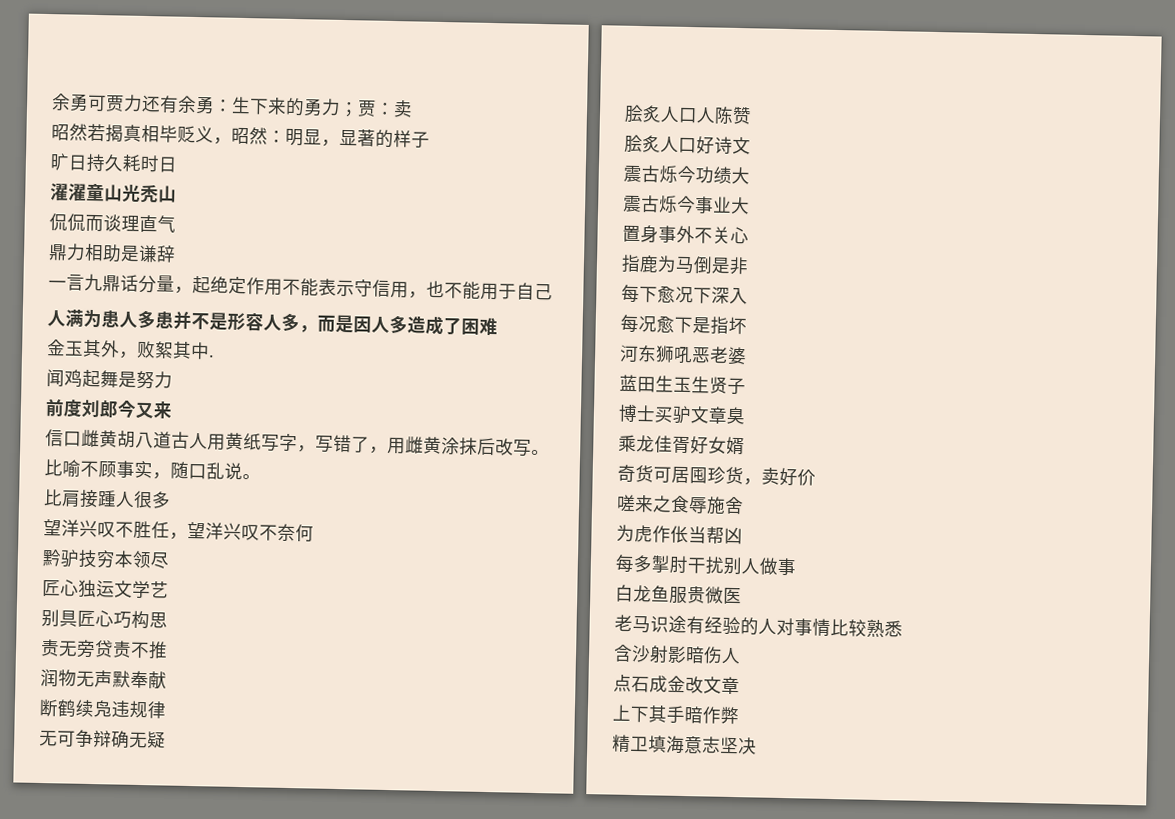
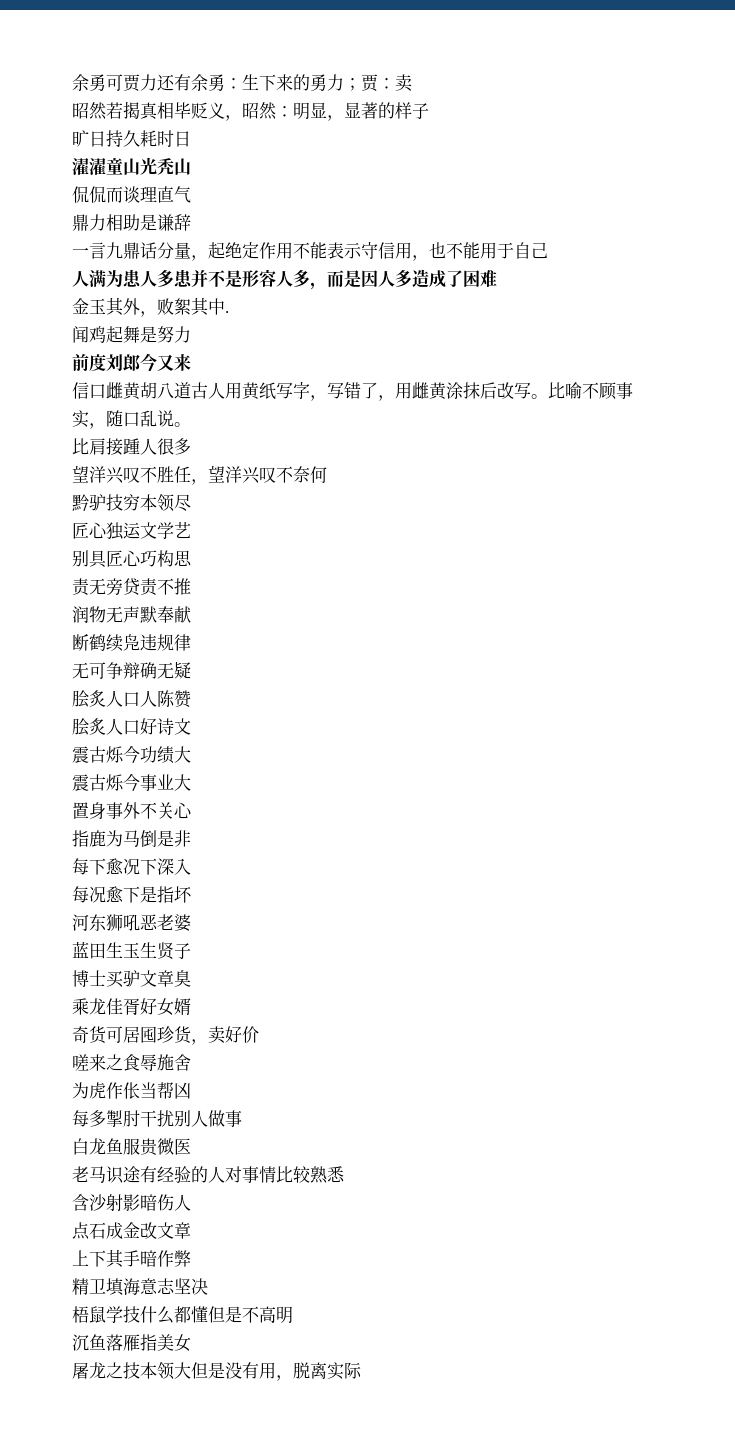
+ 梧鼠学技什么都懂但是不高明
+ 沉鱼落雁指美女
+ 屠龙之技本领大但是没有用，脱离实际

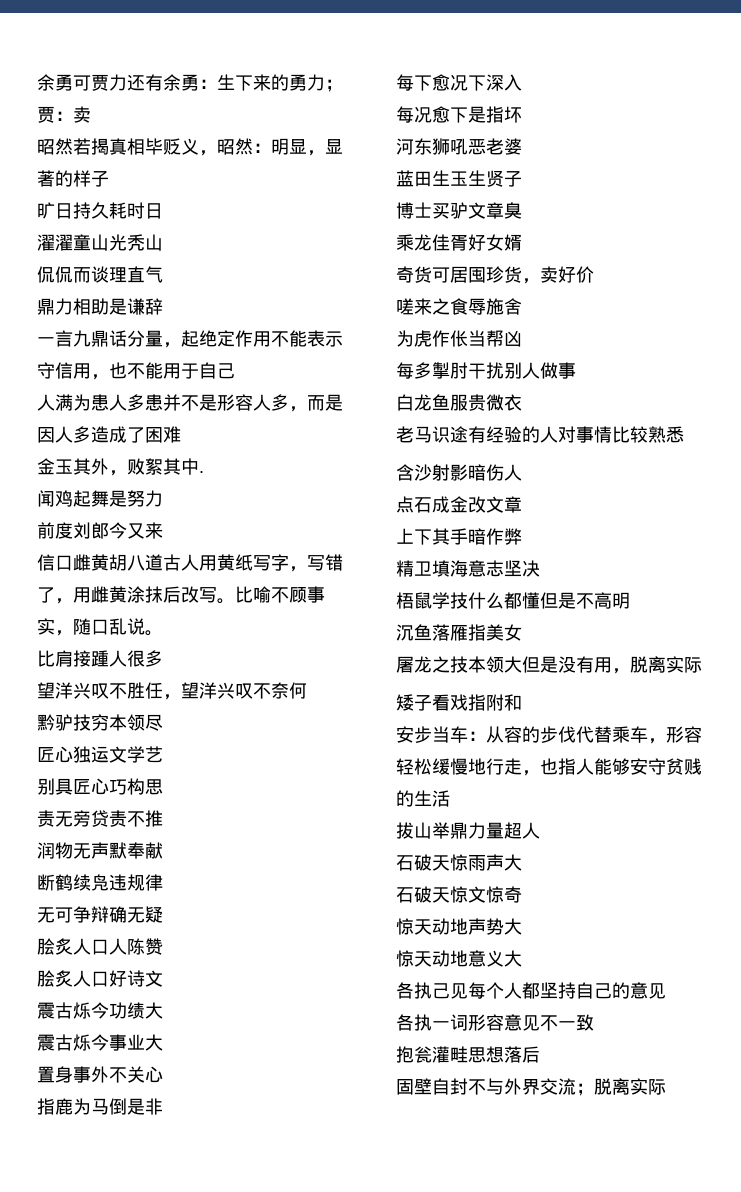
- 白龙鱼服贵微医
+ 白龙鱼服贵微衣
+ 矮子看戏指附和
+ 安步当车：从容的步伐代替乘车，形容轻松缓慢地行走，也指人能够安守贫贱的生活
+ 拔山举鼎力量超人
+ 石破天惊雨声大
+ 石破天惊文惊奇
+ 惊天动地声势大
+ 惊天动地意义大
+ 各执己见每个人都坚持自己的意见
+ 各执一词形容意见不一致
+ 抱瓮灌畦思想落后
+ 固壁自封不与外界交流；脱离实际

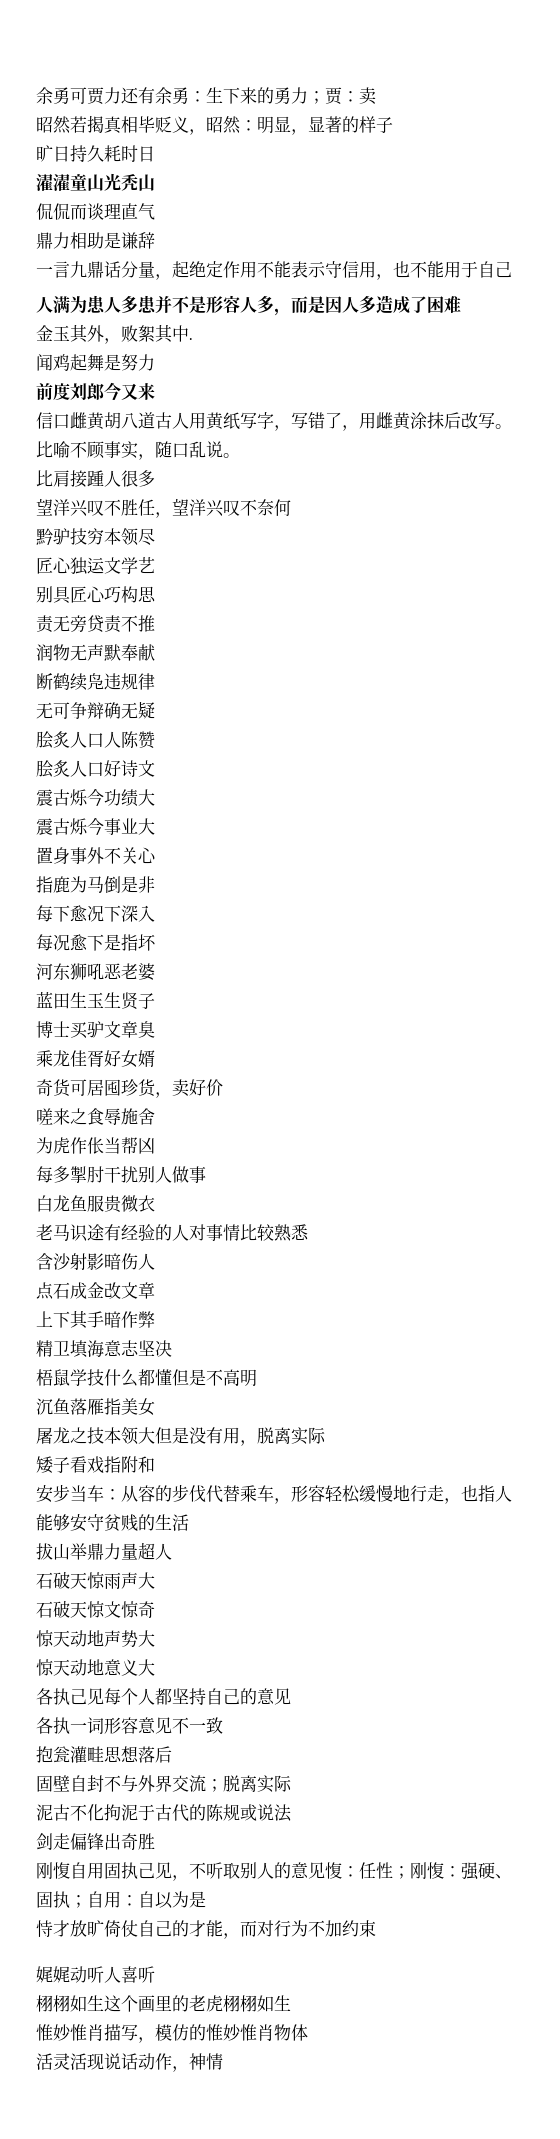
+ 泥古不化拘泥于古代的陈规或说法
+ 剑走偏锋出奇胜
+ 刚愎自用固执己见，不听取别人的意见愎：任性；刚愎：强硬、固执；自用：自以为是
+ 恃才放旷倚仗自己的才能，而对行为不加约束
+ 娓娓动听人喜听
+ 栩栩如生这个画里的老虎栩栩如生
+ 惟妙惟肖描写，模仿的惟妙惟肖物体
+ 活灵活现说话动作，神情

